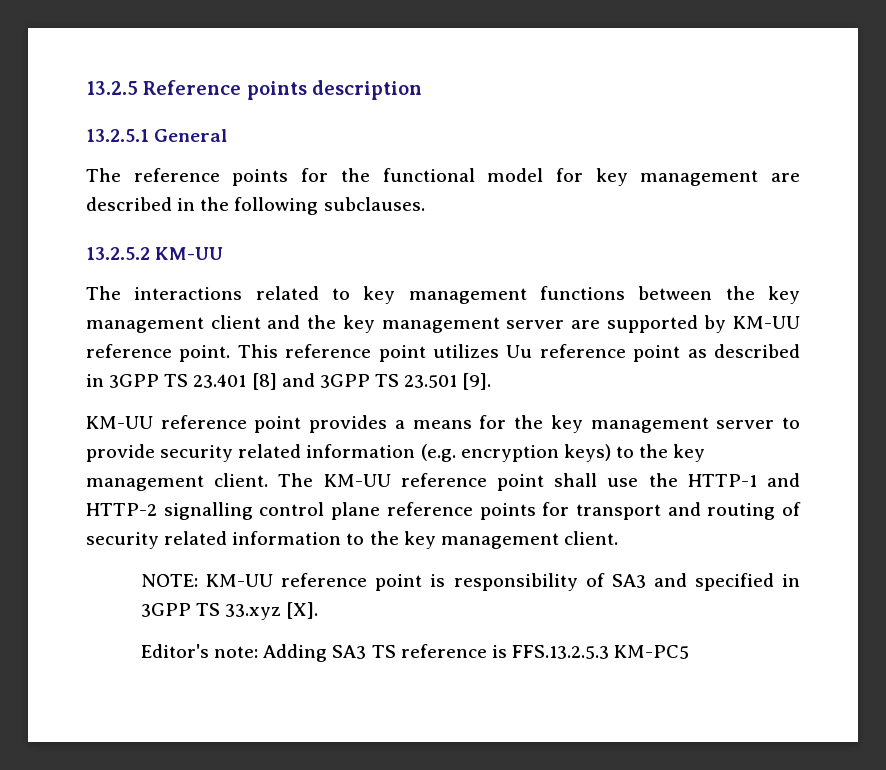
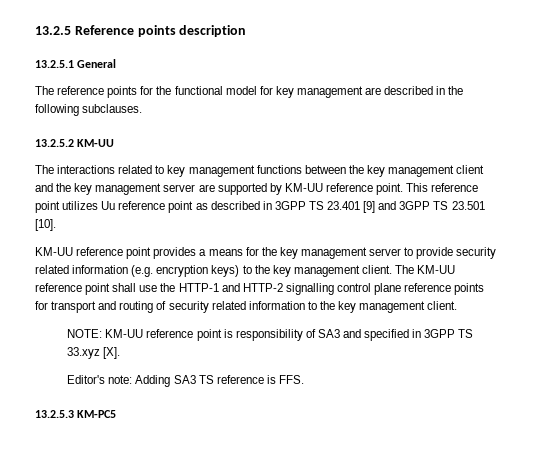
- This reference point utilizes Uu reference point as described in 3GPP TS 23.401 [8] and 3GPP TS 23.501 [9].
+ This reference point utilizes Uu reference point as described in 3GPP TS 23.401 [9] and 3GPP TS 23.501 [10].
- Editor's note: Adding SA3 TS reference is FFS.13.2.5.3 KM-PC5
+ Editor's note: Adding SA3 TS reference is FFS.
+ 13.2.5.3 KM-PC5

